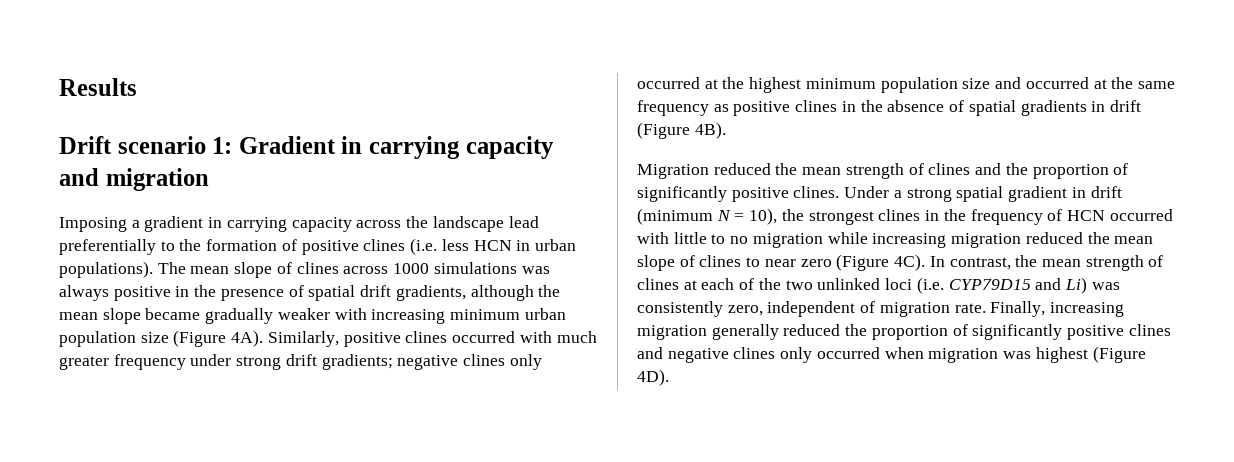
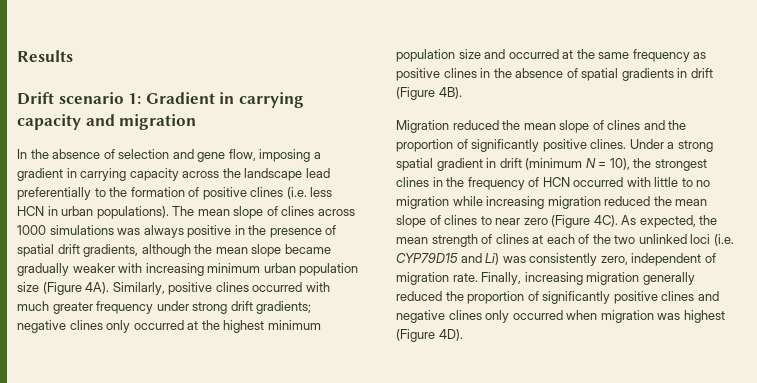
- Imposing a gradient in carrying capacity across the landscape lead preferentially to the formation of positive clines (i.e. less HCN in urban populations).
+ In the absence of selection and gene flow, imposing a gradient in carrying capacity across the landscape lead preferentially to the formation of positive clines (i.e. less HCN in urban populations).
- Migration reduced the mean strength of clines and the proportion of significantly positive clines.
+ Migration reduced the mean slope of clines and the proportion of significantly positive clines.
- In contrast, the mean strength of clines at each of the two unlinked loci (i.e. CYP79D15 and Li) was consistently zero, independent of migration rate.
+ As expected, the mean strength of clines at each of the two unlinked loci (i.e. CYP79D15 and Li) was consistently zero, independent of migration rate.

